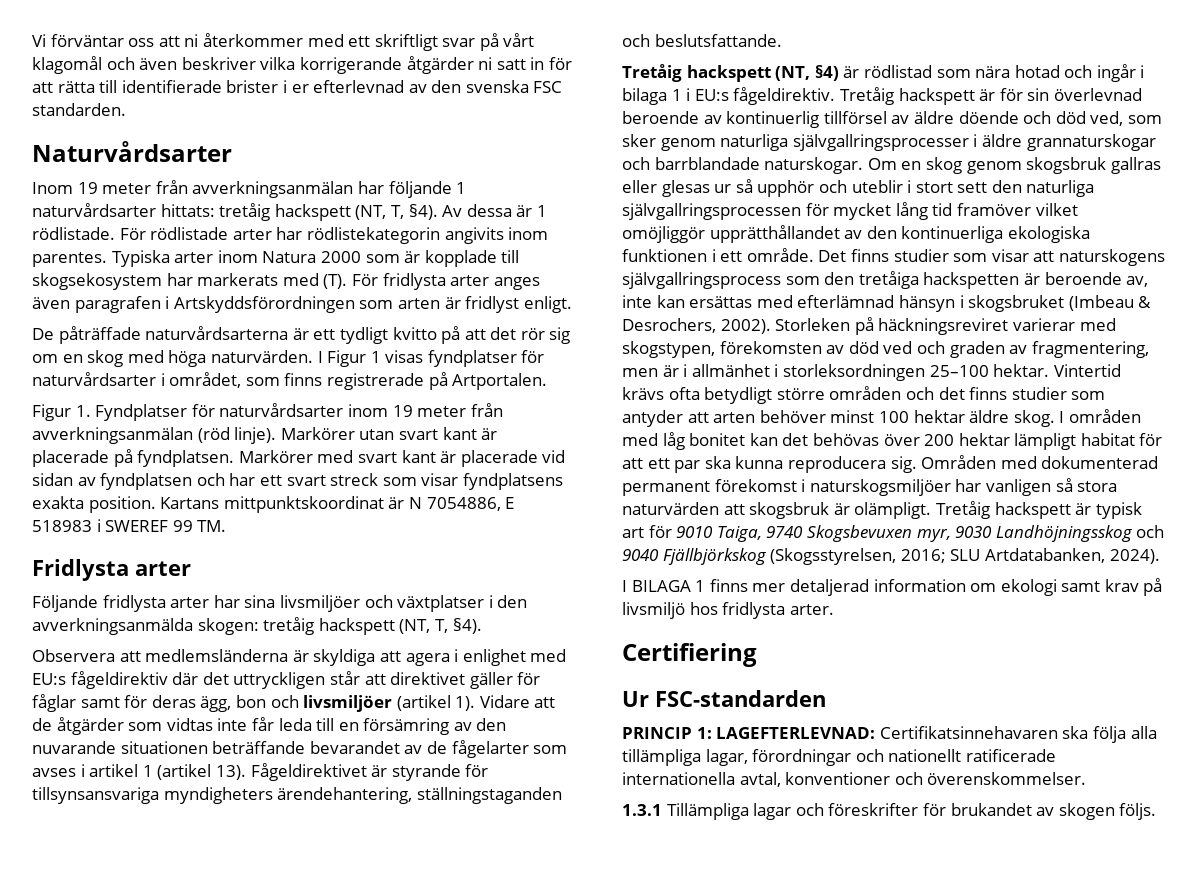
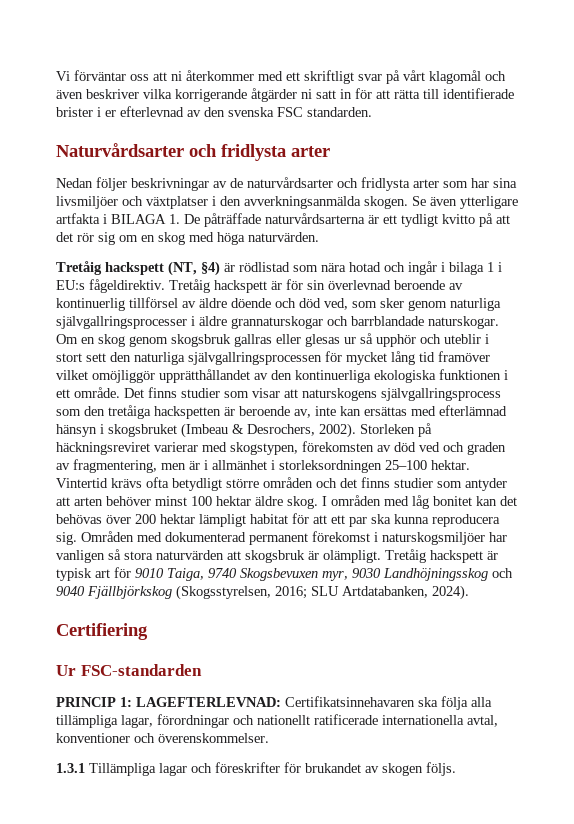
- Naturvårdsarter
- Inom 19 meter från avverkningsanmälan har följande 1 naturvårdsarter hittats: tretåig hackspett (NT, T, §4). Av dessa är 1 rödlistade. För rödlistade arter har rödlistekategorin angivits inom parentes. Typiska arter inom Natura 2000 som är kopplade till skogsekosystem har markerats med (T). För fridlysta arter anges även paragrafen i Artskyddsförordningen som arten är fridlyst enligt.
- De påträffade naturvårdsarterna är ett tydligt kvitto på att det rör sig om en skog med höga naturvärden. I Figur 1 visas fyndplatser för naturvårdsarter i området, som finns registrerade på Artportalen.
- Figur 1. Fyndplatser för naturvårdsarter inom 19 meter från avverkningsanmälan (röd linje). Markörer utan svart kant är placerade på fyndplatsen. Markörer med svart kant är placerade vid sidan av fyndplatsen och har ett svart streck som visar fyndplatsens exakta position. Kartans mittpunktskoordinat är N 7054886, E 518983 i SWEREF 99 TM.
- Fridlysta arter
- Följande fridlysta arter har sina livsmiljöer och växtplatser i den avverkningsanmälda skogen: tretåig hackspett (NT, T, §4).
- Observera att medlemsländerna är skyldiga att agera i enlighet med EU:s fågeldirektiv där det uttryckligen står att direktivet gäller för fåglar samt för deras ägg, bon och livsmiljöer (artikel 1). Vidare att de åtgärder som vidtas inte får leda till en försämring av den nuvarande situationen beträffande bevarandet av de fågelarter som avses i artikel 1 (artikel 13). Fågeldirektivet är styrande för tillsynsansvariga myndigheters ärendehantering, ställningstaganden och beslutsfattande.
+ Naturvårdsarter och fridlysta arter
+ Nedan följer beskrivningar av de naturvårdsarter och fridlysta arter som har sina livsmiljöer och växtplatser i den avverkningsanmälda skogen. Se även ytterligare artfakta i BILAGA 1. De påträffade naturvårdsarterna är ett tydligt kvitto på att det rör sig om en skog med höga naturvärden.
- I BILAGA 1 finns mer detaljerad information om ekologi samt krav på livsmiljö hos fridlysta arter.

